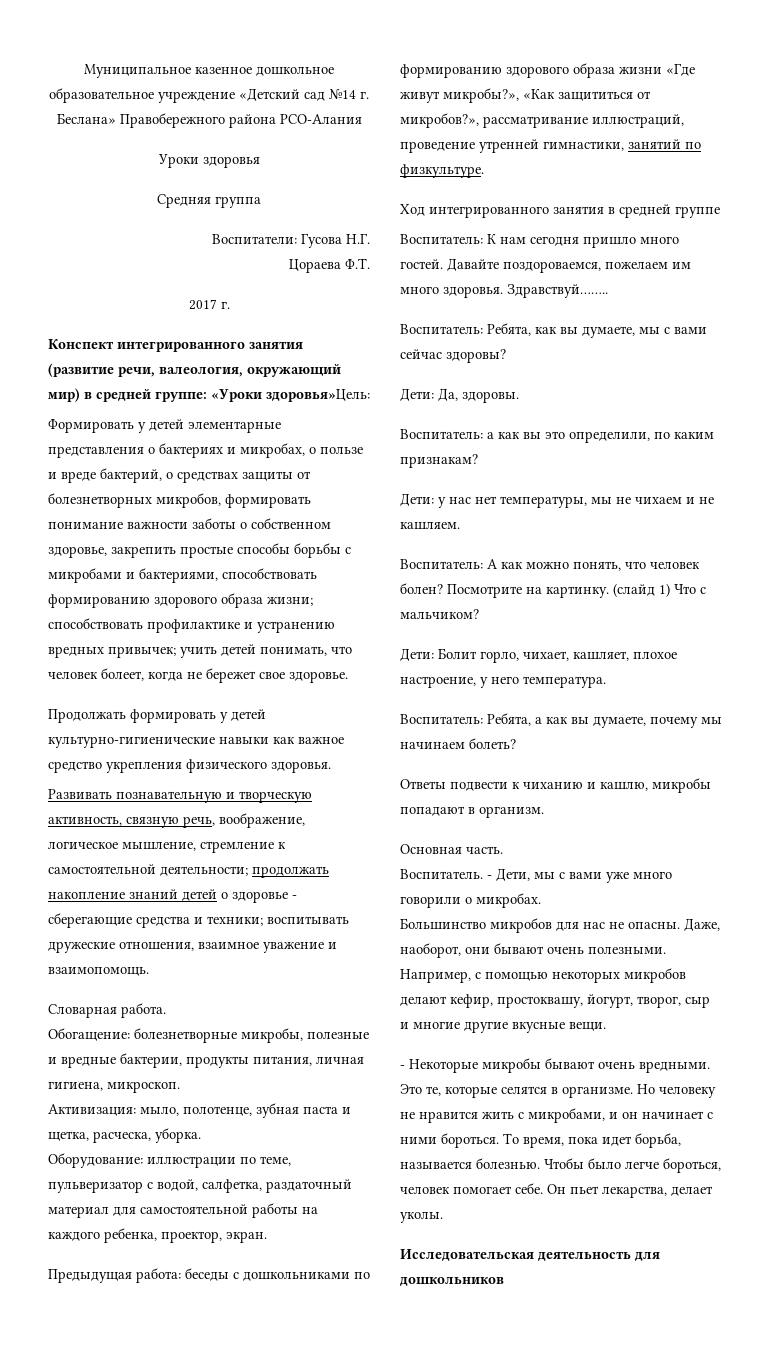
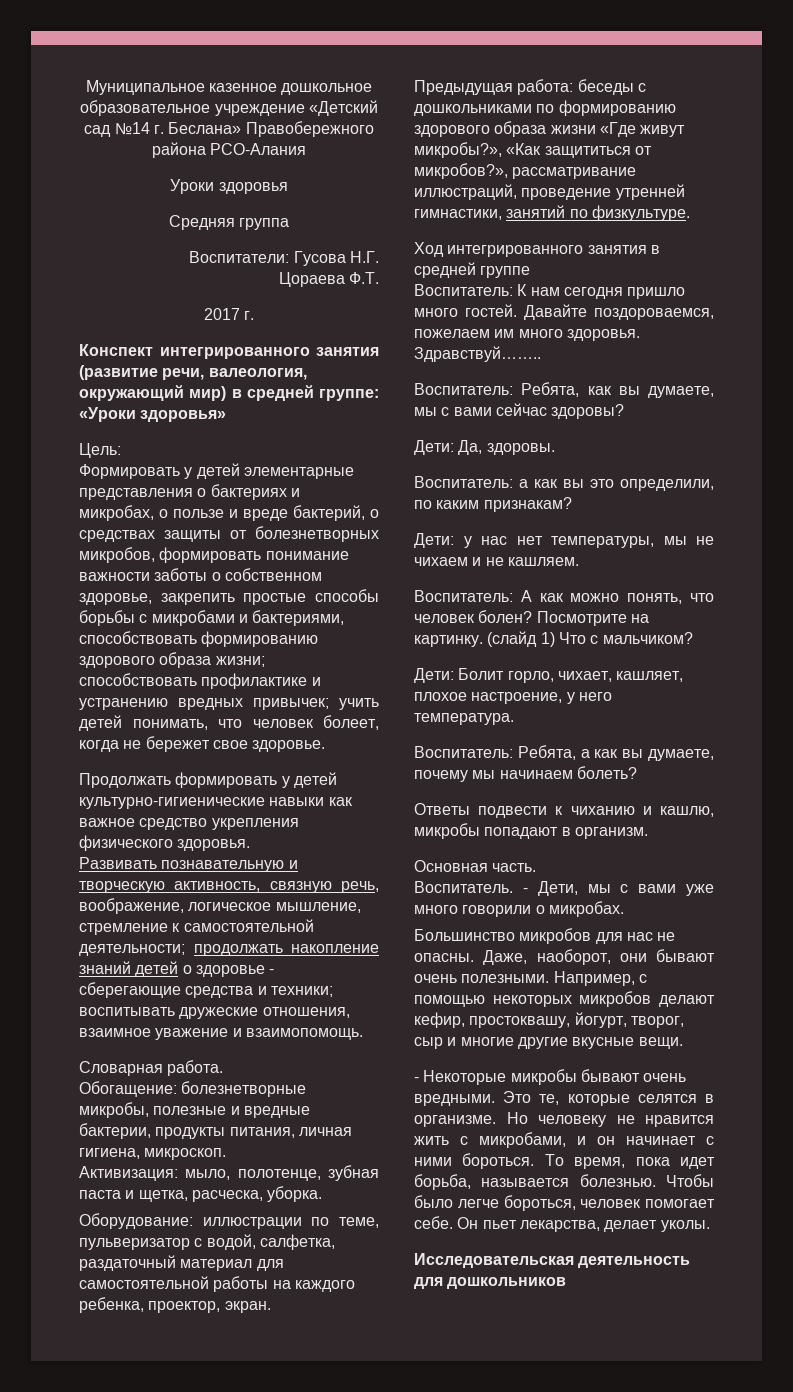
- Конспект интегрированного занятия (развитие речи, валеология, окружающий мир) в средней группе: «Уроки здоровья»Цель:
+ Конспект интегрированного занятия (развитие речи, валеология, окружающий мир) в средней группе: «Уроки здоровья»
+ Цель:

